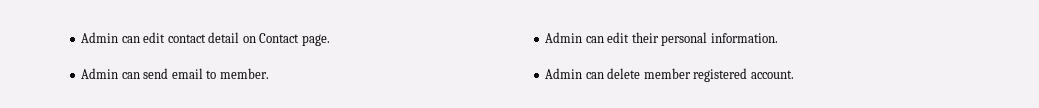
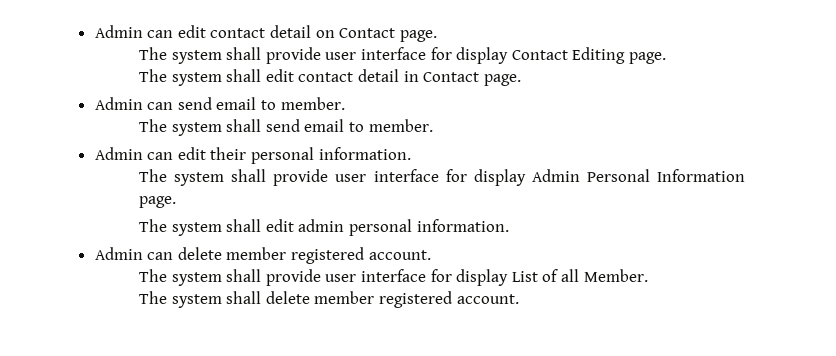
+ The system shall provide user interface for display Contact Editing page.
+ The system shall edit contact detail in Contact page.
+ The system shall send email to member.
+ The system shall provide user interface for display Admin Personal Information page.
+ The system shall edit admin personal information.
+ The system shall provide user interface for display List of all Member.
+ The system shall delete member registered account.

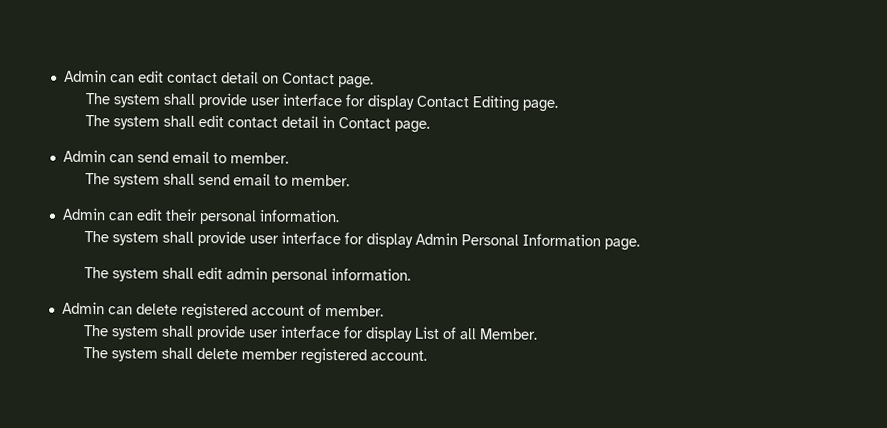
- Admin can delete member registered account.
+ Admin can delete registered account of member.

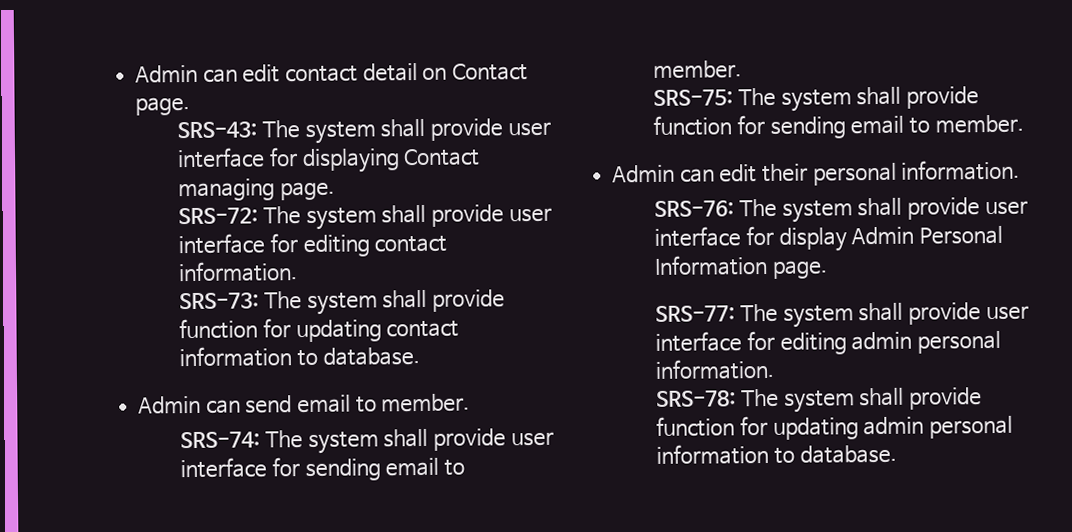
- The system shall provide user interface for display Contact Editing page.
- The system shall edit contact detail in Contact page.
+ SRS-43: The system shall provide user interface for displaying Contact managing page.
+ SRS-72: The system shall provide user interface for editing contact information.
+ SRS-73: The system shall provide function for updating contact information to database.
- The system shall send email to member.
+ SRS-74: The system shall provide user interface for sending email to member.
+ SRS-75: The system shall provide function for sending email to member.
- The system shall provide user interface for display Admin Personal Information page.
+ SRS-76: The system shall provide user interface for display Admin Personal Information page.
- The system shall edit admin personal information.
- Admin can delete registered account of member.
- The system shall provide user interface for display List of all Member.
- The system shall delete member registered account.
+ SRS-77: The system shall provide user interface for editing admin personal information.
+ SRS-78: The system shall provide function for updating admin personal information to database.

